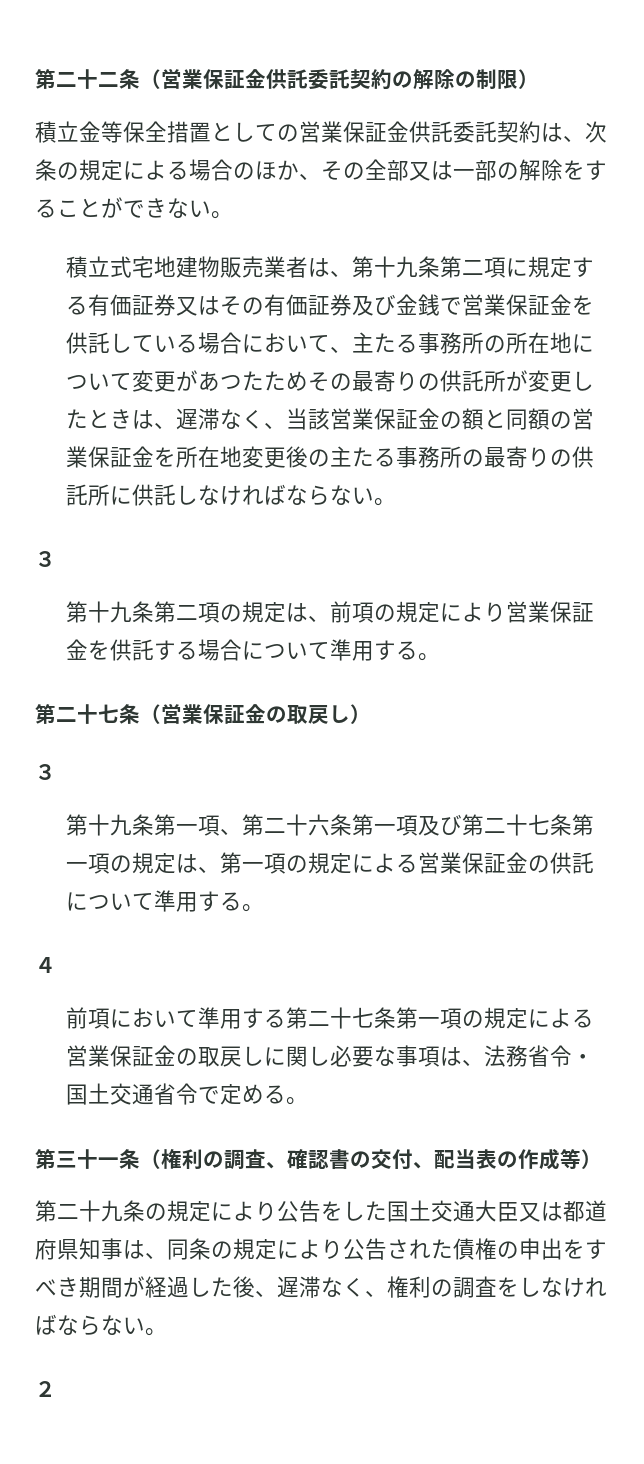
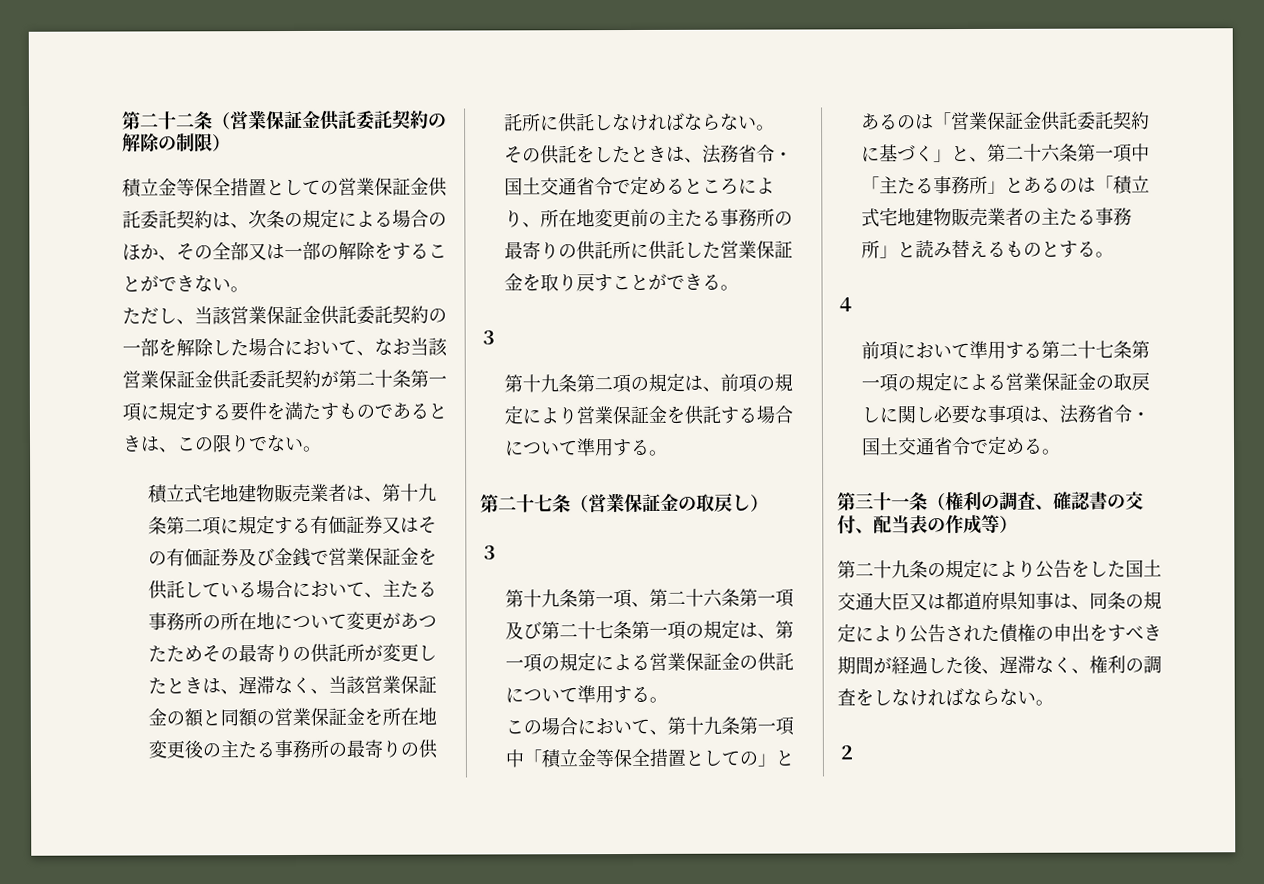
+ ただし、当該営業保証金供託委託契約の一部を解除した場合において、なお当該営業保証金供託委託契約が第二十条第一項に規定する要件を満たすものであるときは、この限りでない。
+ その供託をしたときは、法務省令・国土交通省令で定めるところにより、所在地変更前の主たる事務所の最寄りの供託所に供託した営業保証金を取り戻すことができる。
+ この場合において、第十九条第一項中「積立金等保全措置としての」とあるのは「営業保証金供託委託契約に基づく」と、第二十六条第一項中「主たる事務所」とあるのは「積立式宅地建物販売業者の主たる事務所」と読み替えるものとする。

